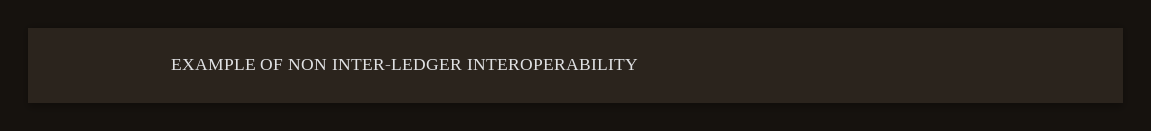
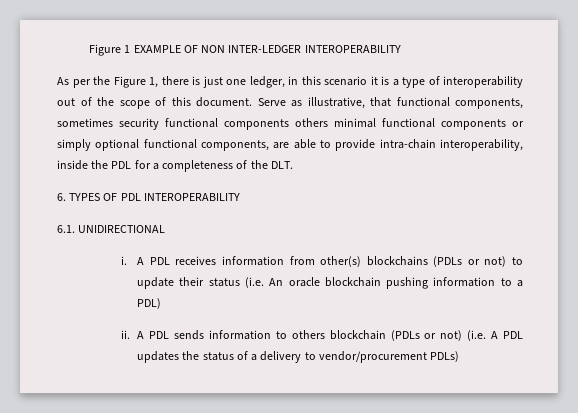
- EXAMPLE OF NON INTER-LEDGER INTEROPERABILITY
+ Figure 1 EXAMPLE OF NON INTER-LEDGER INTEROPERABILITY
+ As per the Figure 1, there is just one ledger, in this scenario it is a type of interoperability out of the scope of this document. Serve as illustrative, that functional components, sometimes security functional components others minimal functional components or simply optional functional components, are able to provide intra-chain interoperability, inside the PDL for a completeness of the DLT.
+ 6. TYPES OF PDL INTEROPERABILITY
+ 6.1. UNIDIRECTIONAL
+ i. A PDL receives information from other(s) blockchains (PDLs or not) to update their status (i.e. An oracle blockchain pushing information to a PDL)
+ ii. A PDL sends information to others blockchain (PDLs or not) (i.e. A PDL updates the status of a delivery to vendor/procurement PDLs)

